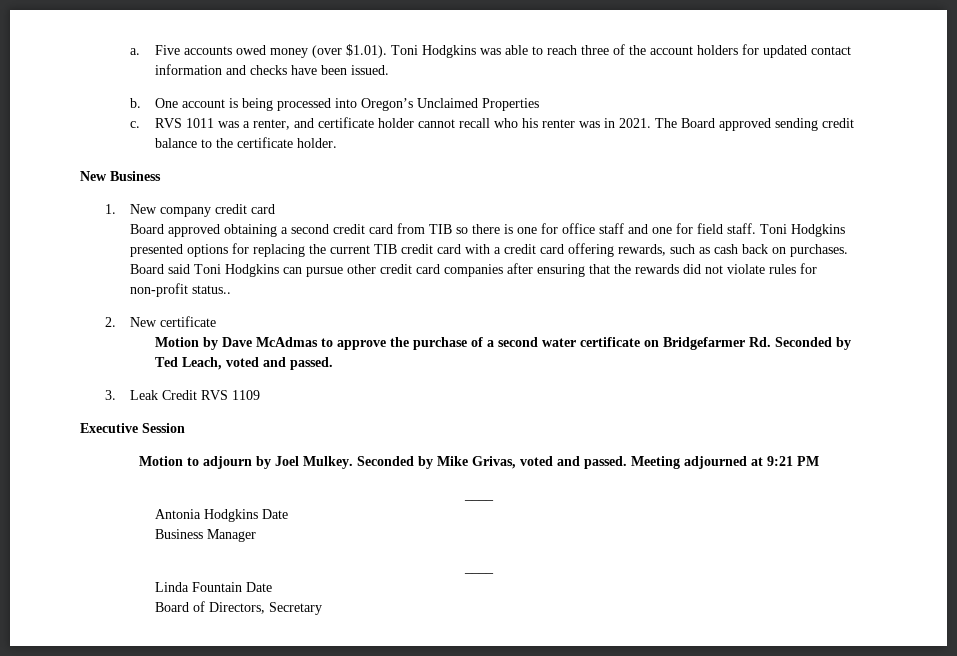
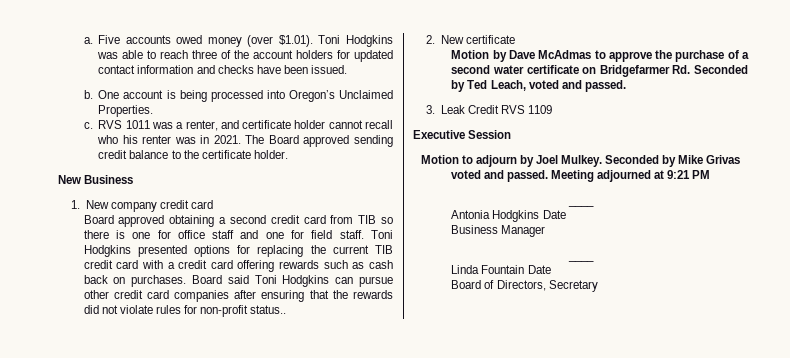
- One account is being processed into Oregon’s Unclaimed Properties
+ One account is being processed into Oregon’s Unclaimed Properties.
- Toni Hodgkins presented options for replacing the current TIB credit card with a credit card offering rewards, such as cash back on purchases.
+ Toni Hodgkins presented options for replacing the current TIB credit card with a credit card offering rewards such as cash back on purchases.
- Seconded by Mike Grivas, voted and passed.
+ Seconded by Mike Grivas voted and passed.

